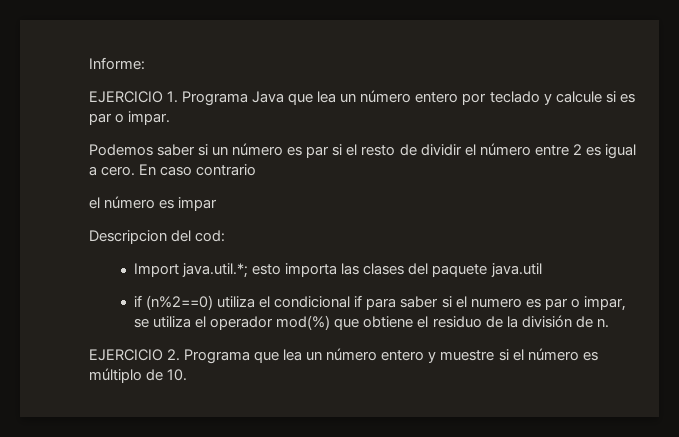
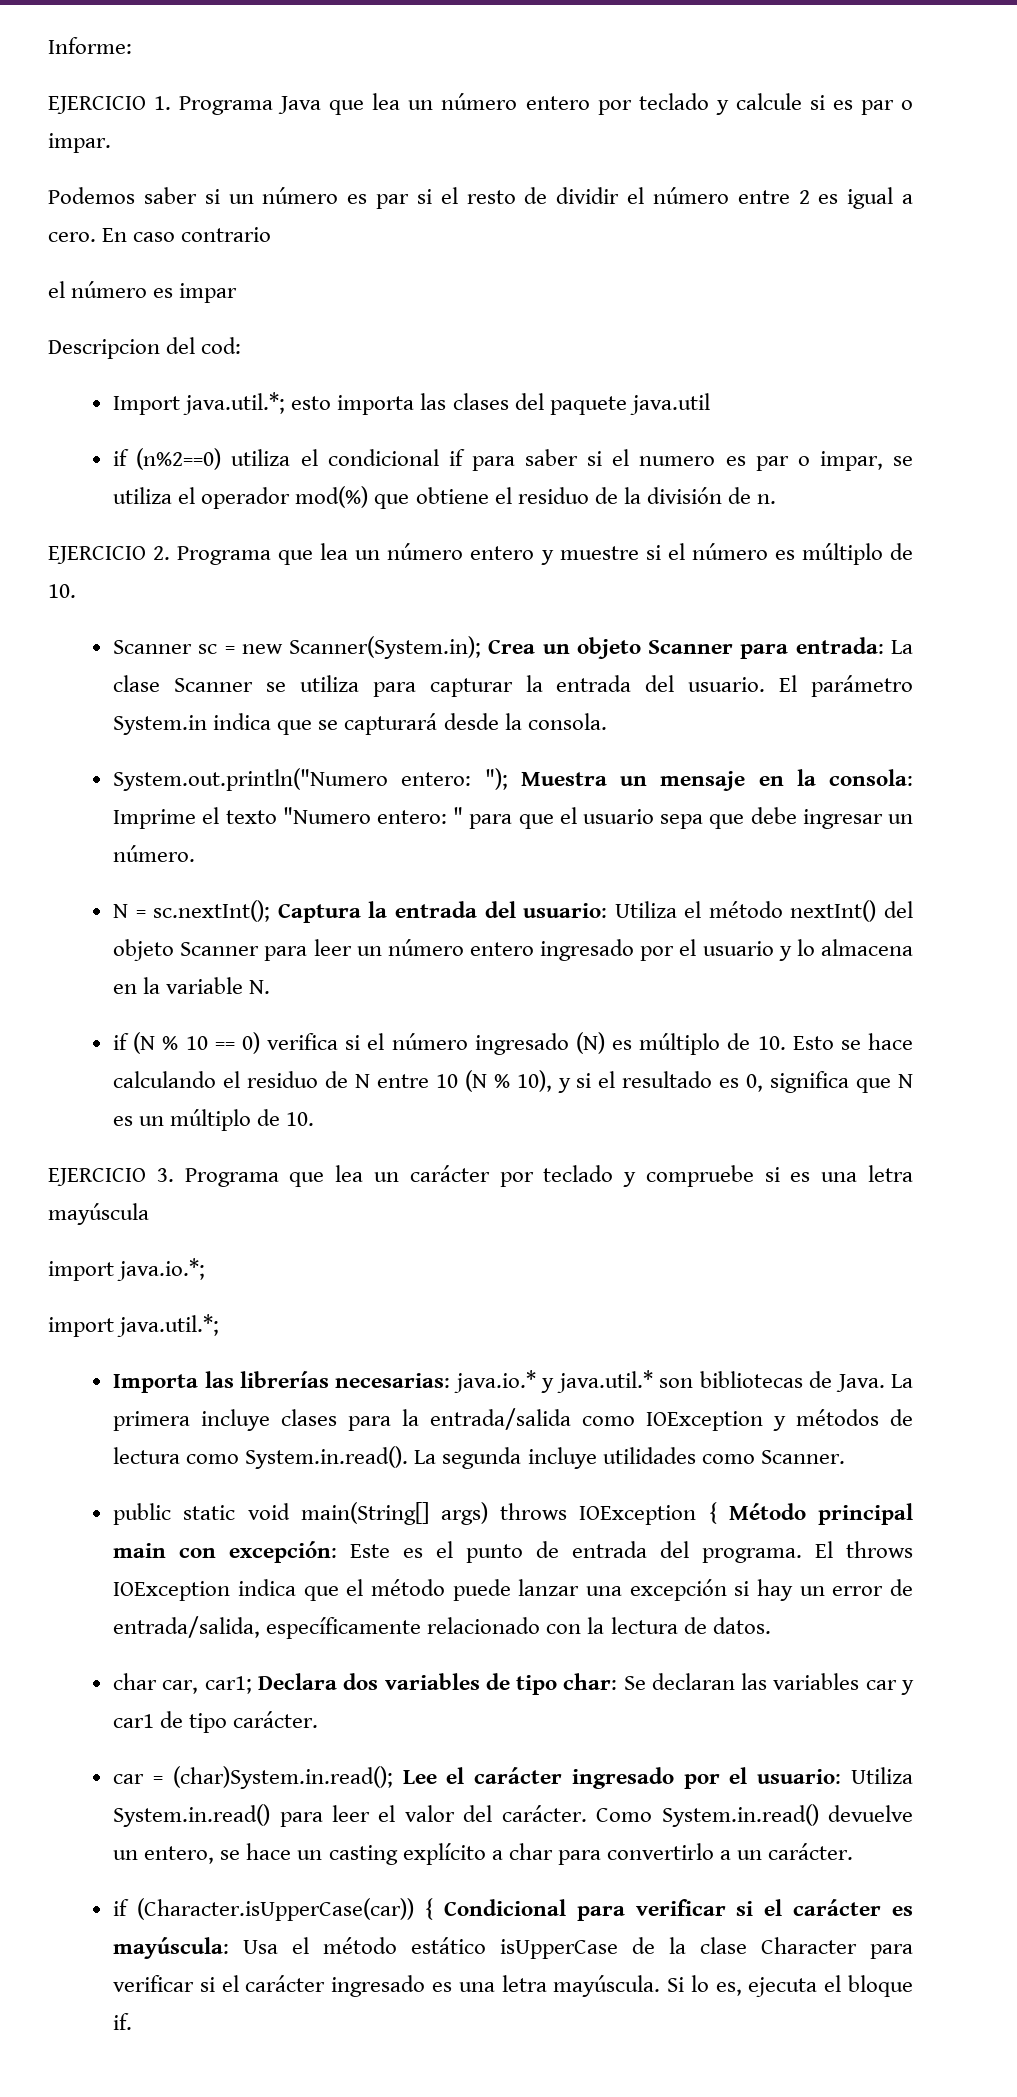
+ Scanner sc = new Scanner(System.in); Crea un objeto Scanner para entrada: La clase Scanner se utiliza para capturar la entrada del usuario. El parámetro System.in indica que se capturará desde la consola.
+ System.out.println("Numero entero: "); Muestra un mensaje en la consola: Imprime el texto "Numero entero: " para que el usuario sepa que debe ingresar un número.
+ N = sc.nextInt(); Captura la entrada del usuario: Utiliza el método nextInt() del objeto Scanner para leer un número entero ingresado por el usuario y lo almacena en la variable N.
+ if (N % 10 == 0) verifica si el número ingresado (N) es múltiplo de 10. Esto se hace calculando el residuo de N entre 10 (N % 10), y si el resultado es 0, significa que N es un múltiplo de 10.
+ EJERCICIO 3. Programa que lea un carácter por teclado y compruebe si es una letra mayúscula
+ import java.io.*;
+ import java.util.*;
+ Importa las librerías necesarias: java.io.* y java.util.* son bibliotecas de Java. La primera incluye clases para la entrada/salida como IOException y métodos de lectura como System.in.read(). La segunda incluye utilidades como Scanner.
+ public static void main(String[] args) throws IOException { Método principal main con excepción: Este es el punto de entrada del programa. El throws IOException indica que el método puede lanzar una excepción si hay un error de entrada/salida, específicamente relacionado con la lectura de datos.
+ char car, car1; Declara dos variables de tipo char: Se declaran las variables car y car1 de tipo carácter.
+ car = (char)System.in.read(); Lee el carácter ingresado por el usuario: Utiliza System.in.read() para leer el valor del carácter. Como System.in.read() devuelve un entero, se hace un casting explícito a char para convertirlo a un carácter.
+ if (Character.isUpperCase(car)) { Condicional para verificar si el carácter es mayúscula: Usa el método estático isUpperCase de la clase Character para verificar si el carácter ingresado es una letra mayúscula. Si lo es, ejecuta el bloque if.

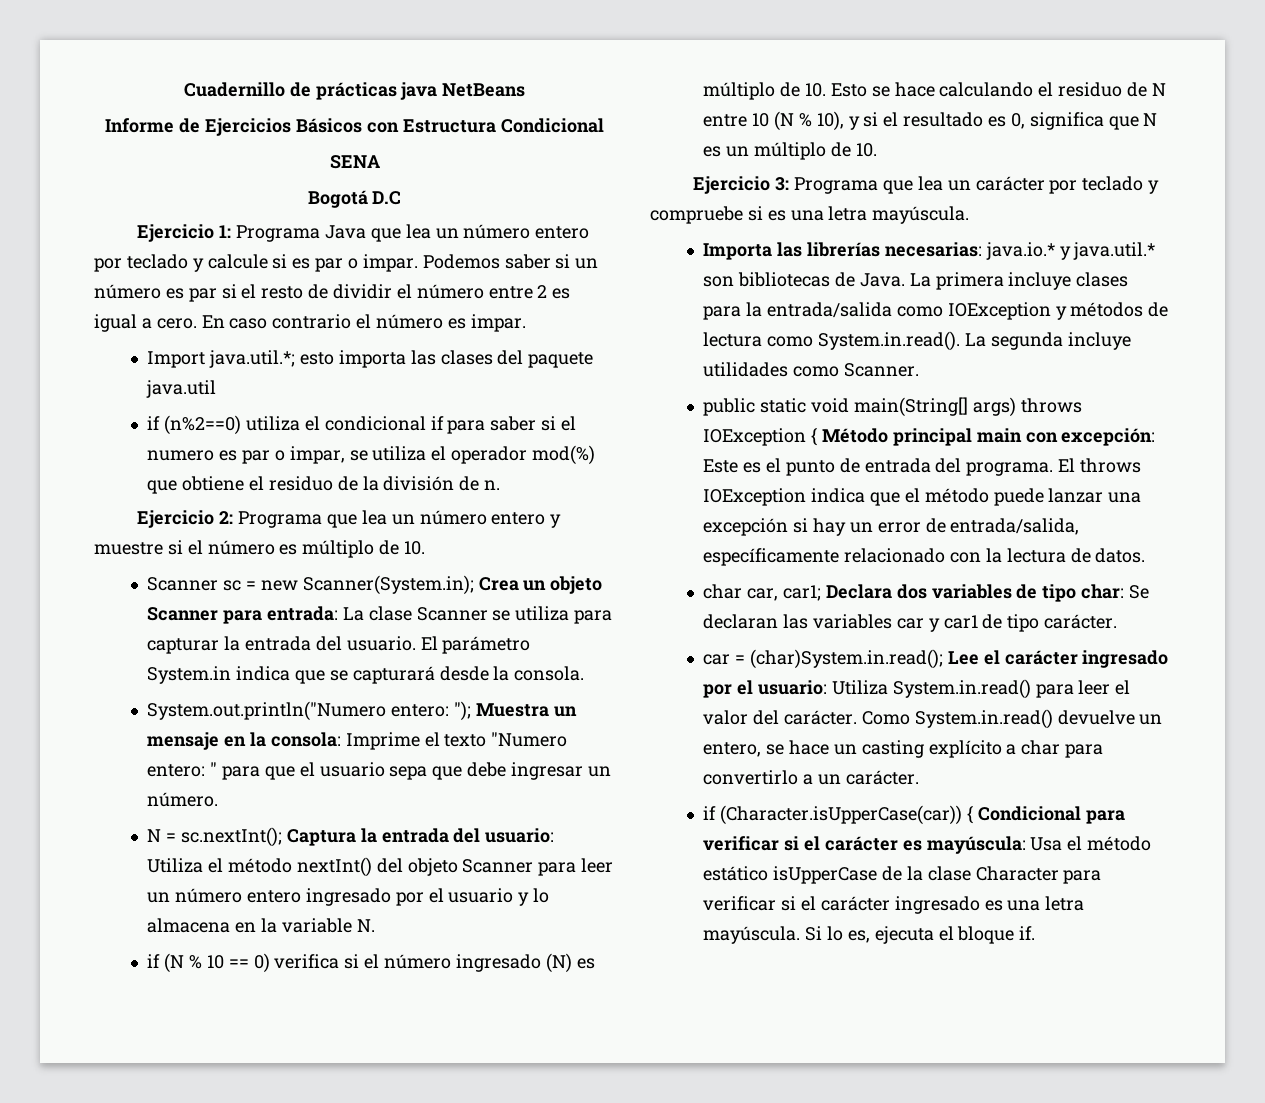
- Informe:
- EJERCICIO 1. Programa Java que lea un número entero por teclado y calcule si es par o impar.
- Podemos saber si un número es par si el resto de dividir el número entre 2 es igual a cero.
+ Cuadernillo de prácticas java NetBeans
+ Informe de Ejercicios Básicos con Estructura Condicional
+ SENA
+ Bogotá D.C
+ Ejercicio 1: Programa Java que lea un número entero por teclado y calcule si es par o impar. Podemos saber si un número es par si el resto de dividir el número entre 2 es igual a cero.
- En caso contrario
- el número es impar
- Descripcion del cod:
+ En caso contrario el número es impar.
- EJERCICIO 2. Programa que lea un número entero y muestre si el número es múltiplo de 10.
+ Ejercicio 2: Programa que lea un número entero y muestre si el número es múltiplo de 10.
- EJERCICIO 3. Programa que lea un carácter por teclado y compruebe si es una letra mayúscula
- import java.io.*;
- import java.util.*;
+ Ejercicio 3: Programa que lea un carácter por teclado y compruebe si es una letra mayúscula.

